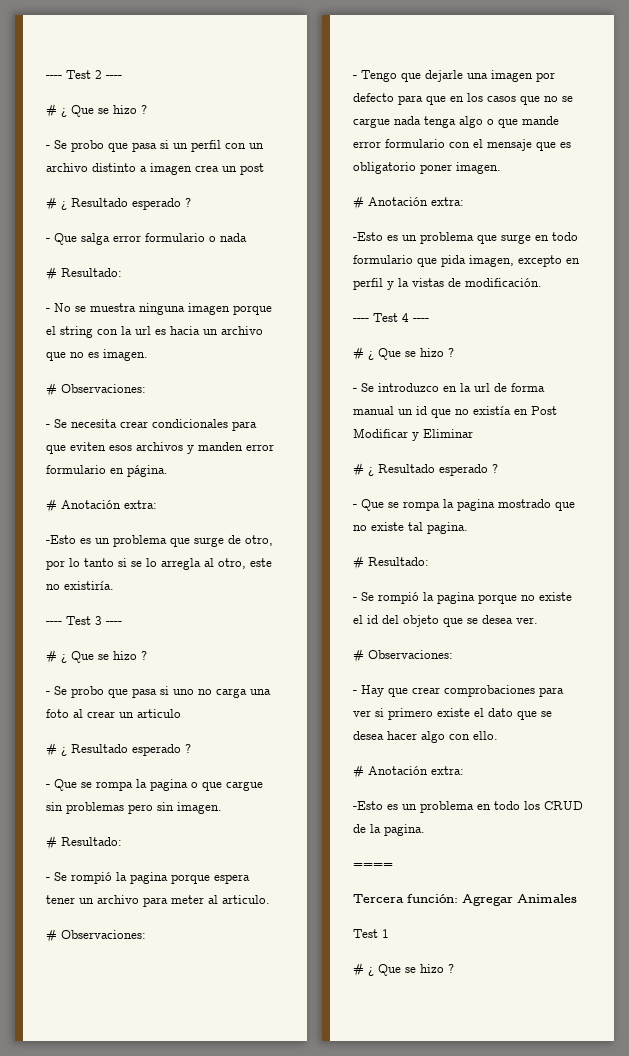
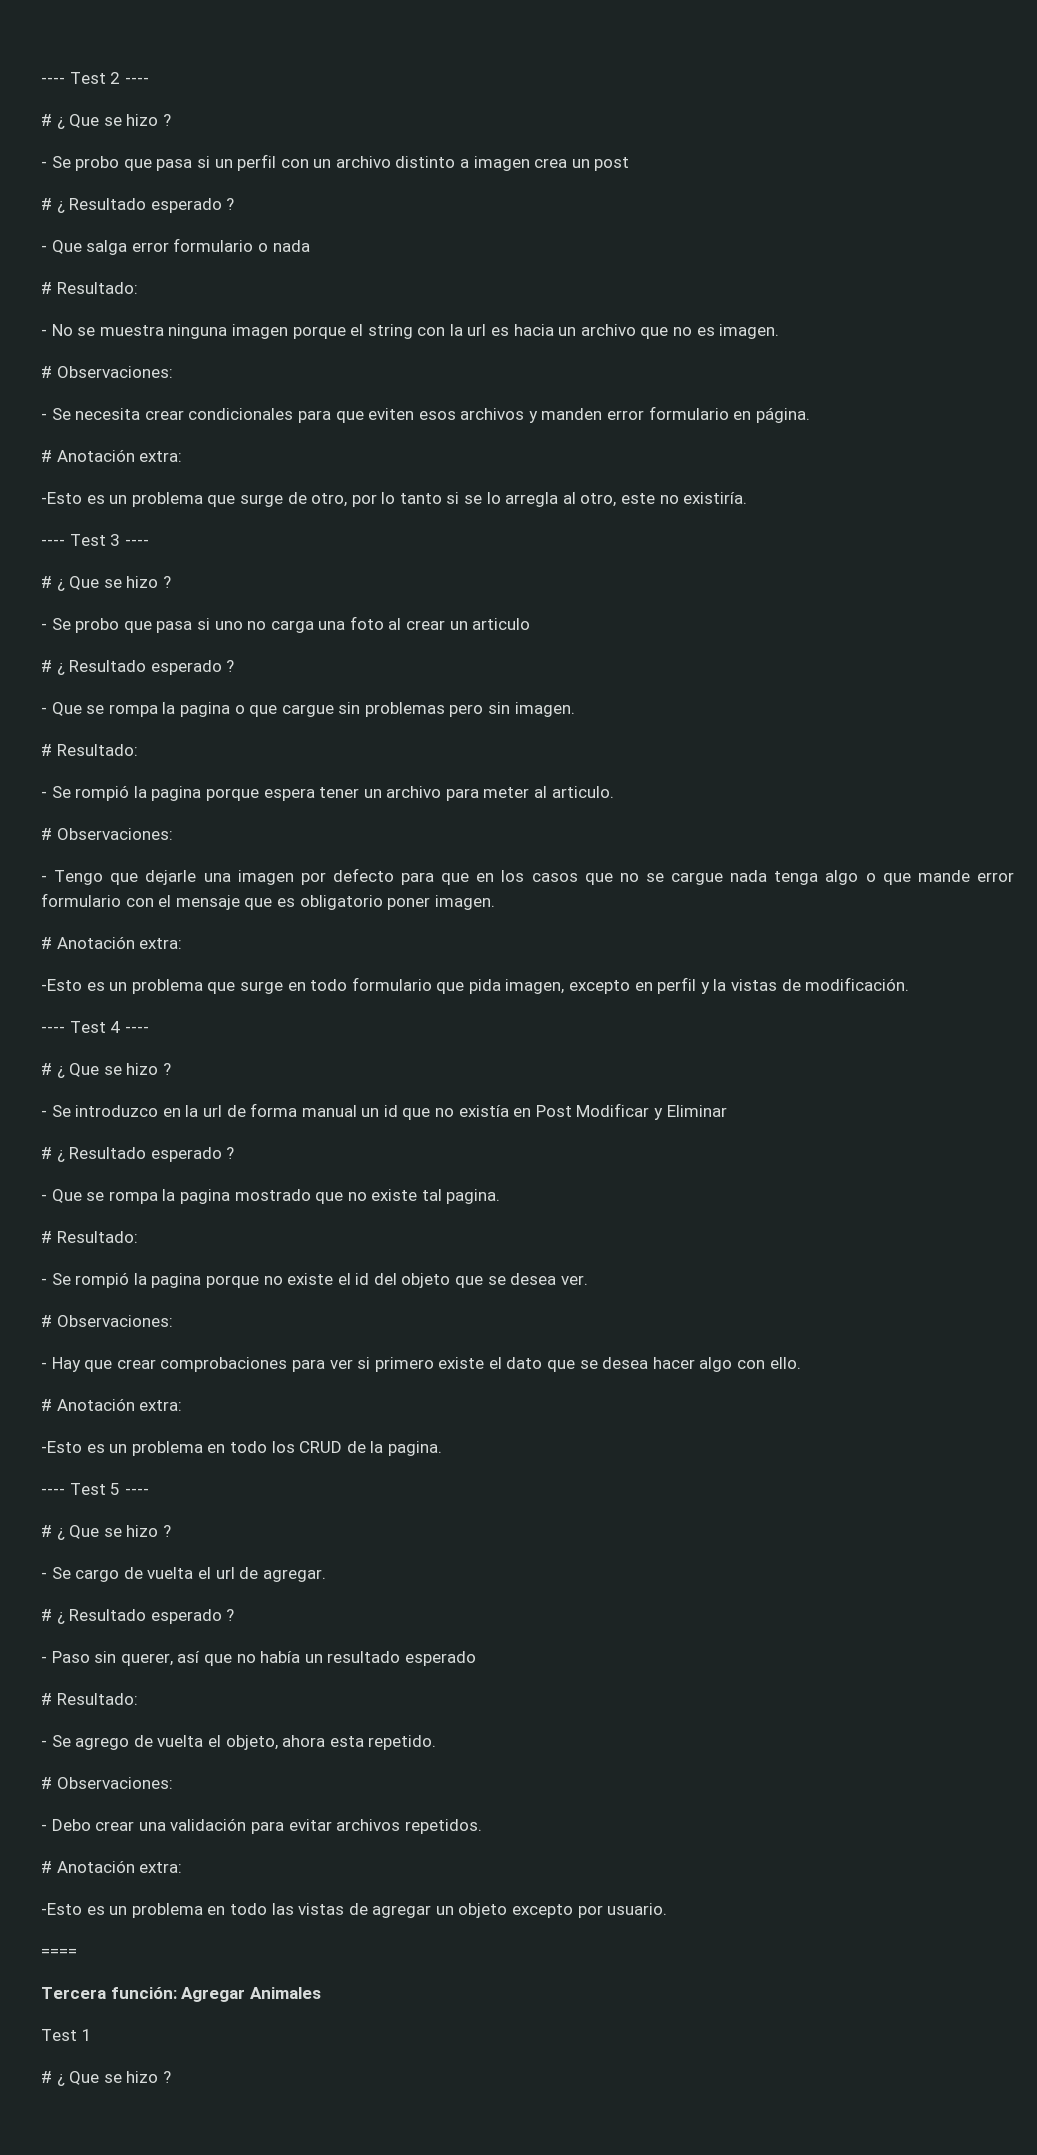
+ ---- Test 5 ----
+ # ¿ Que se hizo ?
+ - Se cargo de vuelta el url de agregar.
+ # ¿ Resultado esperado ?
+ - Paso sin querer, así que no había un resultado esperado
+ # Resultado:
+ - Se agrego de vuelta el objeto, ahora esta repetido.
+ # Observaciones:
+ - Debo crear una validación para evitar archivos repetidos.
+ # Anotación extra:
+ -Esto es un problema en todo las vistas de agregar un objeto excepto por usuario.

